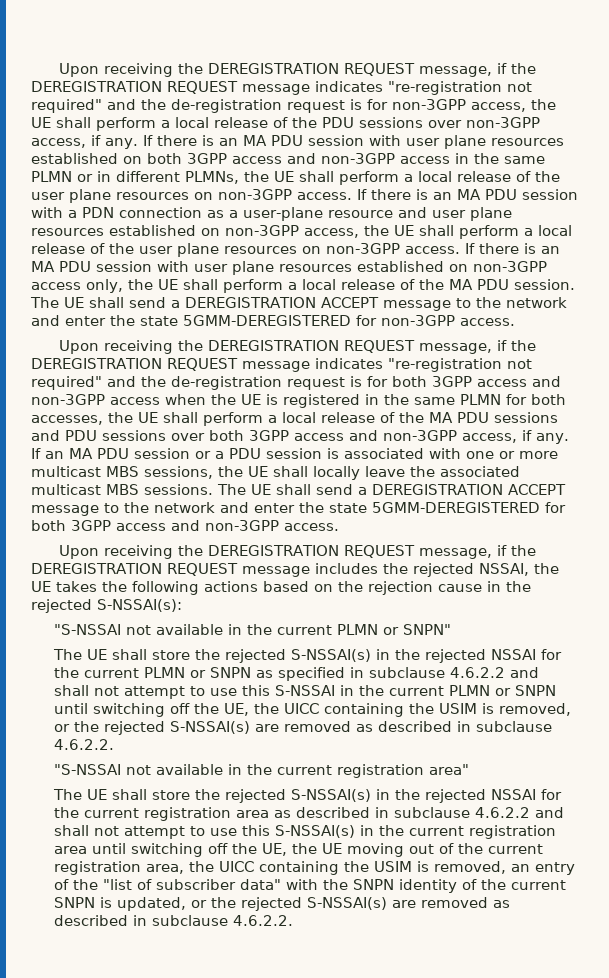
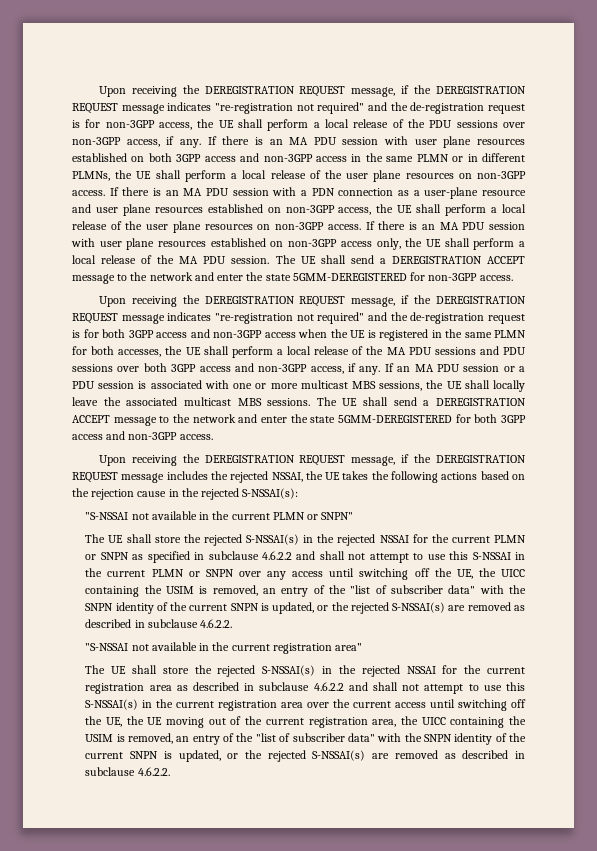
- The UE shall store the rejected S-NSSAI(s) in the rejected NSSAI for the current PLMN or SNPN as specified in subclause 4.6.2.2 and shall not attempt to use this S-NSSAI in the current PLMN or SNPN until switching off the UE, the UICC containing the USIM is removed, or the rejected S-NSSAI(s) are removed as described in subclause 4.6.2.2.
+ The UE shall store the rejected S-NSSAI(s) in the rejected NSSAI for the current PLMN or SNPN as specified in subclause 4.6.2.2 and shall not attempt to use this S-NSSAI in the current PLMN or SNPN over any access until switching off the UE, the UICC containing the USIM is removed, an entry of the "list of subscriber data" with the SNPN identity of the current SNPN is updated, or the rejected S-NSSAI(s) are removed as described in subclause 4.6.2.2.
- The UE shall store the rejected S-NSSAI(s) in the rejected NSSAI for the current registration area as described in subclause 4.6.2.2 and shall not attempt to use this S-NSSAI(s) in the current registration area until switching off the UE, the UE moving out of the current registration area, the UICC containing the USIM is removed, an entry of the "list of subscriber data" with the SNPN identity of the current SNPN is updated, or the rejected S-NSSAI(s) are removed as described in subclause 4.6.2.2.
+ The UE shall store the rejected S-NSSAI(s) in the rejected NSSAI for the current registration area as described in subclause 4.6.2.2 and shall not attempt to use this S-NSSAI(s) in the current registration area over the current access until switching off the UE, the UE moving out of the current registration area, the UICC containing the USIM is removed, an entry of the "list of subscriber data" with the SNPN identity of the current SNPN is updated, or the rejected S-NSSAI(s) are removed as described in subclause 4.6.2.2.

